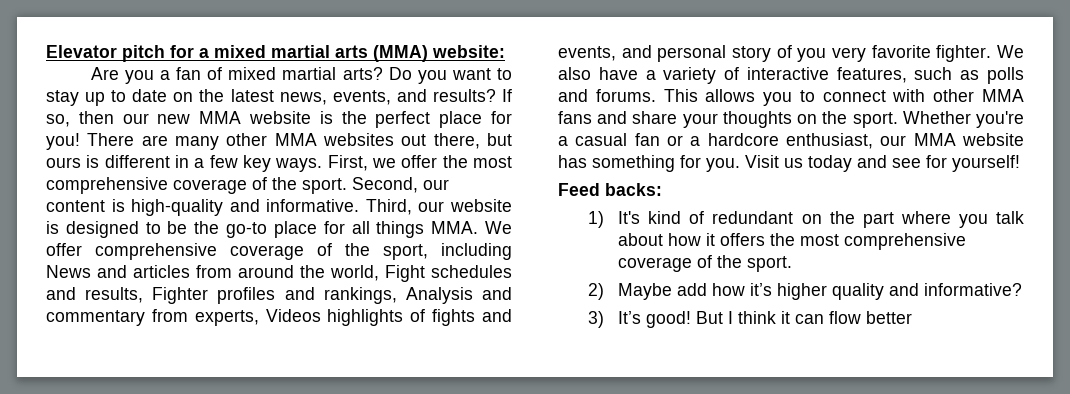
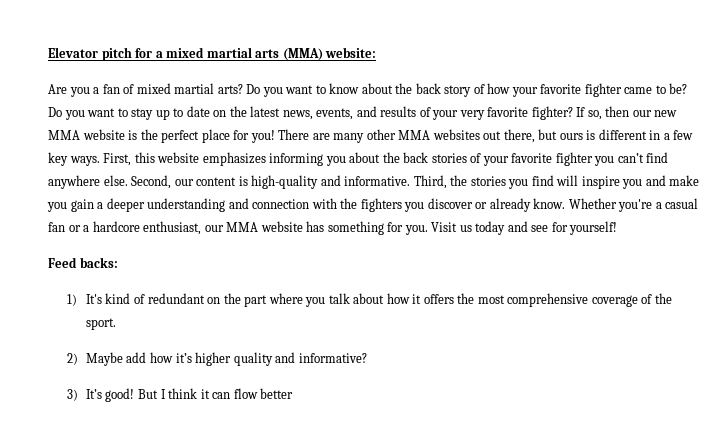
- Do you want to stay up to date on the latest news, events, and results?
+ Do you want to know about the back story of how your favorite fighter came to be? Do you want to stay up to date on the latest news, events, and results of your very favorite fighter?
- First, we offer the most comprehensive coverage of the sport.
+ First, this website emphasizes informing you about the back stories of your favorite fighter you can’t find anywhere else.
- Third, our website is designed to be the go-to place for all things MMA. We offer comprehensive coverage of the sport, including News and articles from around the world, Fight schedules and results, Fighter profiles and rankings, Analysis and commentary from experts, Videos highlights of fights and events, and personal story of you very favorite fighter. We also have a variety of interactive features, such as polls and forums. This allows you to connect with other MMA fans and share your thoughts on the sport.
+ Third, the stories you find will inspire you and make you gain a deeper understanding and connection with the fighters you discover or already know.

